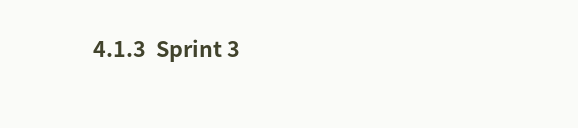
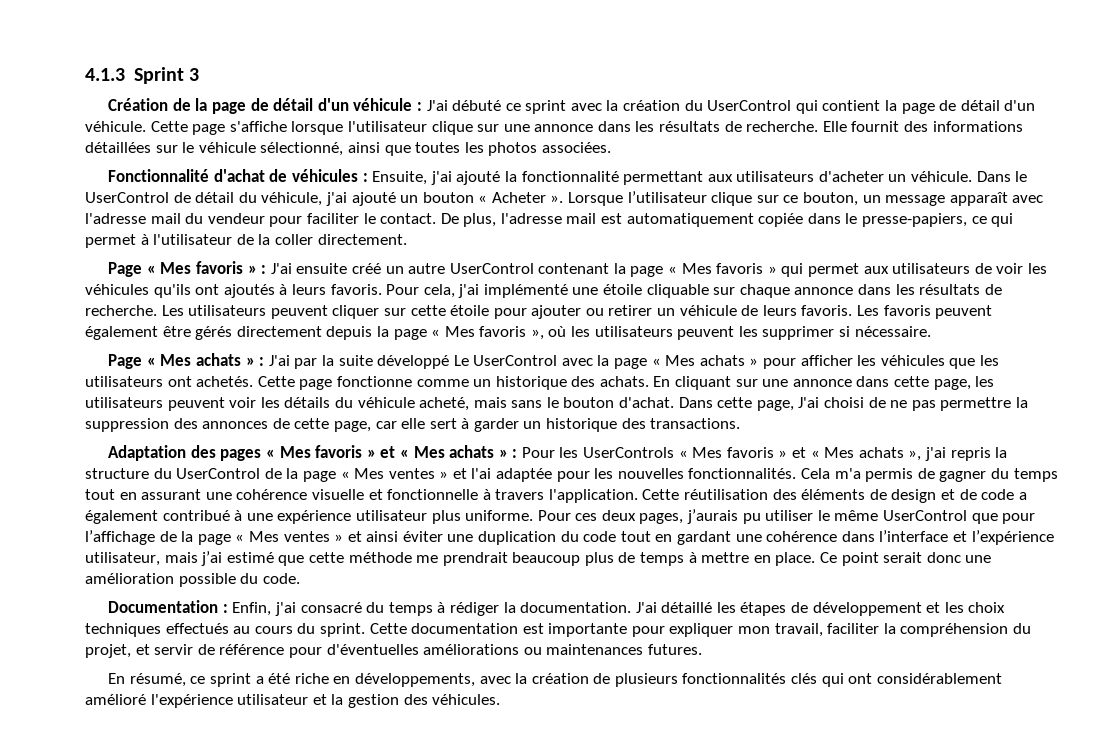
+ Création de la page de détail d'un véhicule : J'ai débuté ce sprint avec la création du UserControl qui contient la page de détail d'un véhicule. Cette page s'affiche lorsque l'utilisateur clique sur une annonce dans les résultats de recherche. Elle fournit des informations détaillées sur le véhicule sélectionné, ainsi que toutes les photos associées.
+ Fonctionnalité d'achat de véhicules : Ensuite, j'ai ajouté la fonctionnalité permettant aux utilisateurs d'acheter un véhicule. Dans le UserControl de détail du véhicule, j'ai ajouté un bouton « Acheter ». Lorsque l’utilisateur clique sur ce bouton, un message apparaît avec l'adresse mail du vendeur pour faciliter le contact. De plus, l'adresse mail est automatiquement copiée dans le presse-papiers, ce qui permet à l'utilisateur de la coller directement.
+ Page « Mes favoris » : J'ai ensuite créé un autre UserControl contenant la page « Mes favoris » qui permet aux utilisateurs de voir les véhicules qu'ils ont ajoutés à leurs favoris. Pour cela, j'ai implémenté une étoile cliquable sur chaque annonce dans les résultats de recherche. Les utilisateurs peuvent cliquer sur cette étoile pour ajouter ou retirer un véhicule de leurs favoris. Les favoris peuvent également être gérés directement depuis la page « Mes favoris », où les utilisateurs peuvent les supprimer si nécessaire.
+ Page « Mes achats » : J'ai par la suite développé Le UserControl avec la page « Mes achats » pour afficher les véhicules que les utilisateurs ont achetés. Cette page fonctionne comme un historique des achats. En cliquant sur une annonce dans cette page, les utilisateurs peuvent voir les détails du véhicule acheté, mais sans le bouton d'achat. Dans cette page, J'ai choisi de ne pas permettre la suppression des annonces de cette page, car elle sert à garder un historique des transactions.
+ Adaptation des pages « Mes favoris » et « Mes achats » : Pour les UserControls « Mes favoris » et « Mes achats », j'ai repris la structure du UserControl de la page « Mes ventes » et l'ai adaptée pour les nouvelles fonctionnalités. Cela m'a permis de gagner du temps tout en assurant une cohérence visuelle et fonctionnelle à travers l'application. Cette réutilisation des éléments de design et de code a également contribué à une expérience utilisateur plus uniforme. Pour ces deux pages, j’aurais pu utiliser le même UserControl que pour l’affichage de la page « Mes ventes » et ainsi éviter une duplication du code tout en gardant une cohérence dans l’interface et l’expérience utilisateur, mais j’ai estimé que cette méthode me prendrait beaucoup plus de temps à mettre en place. Ce point serait donc une amélioration possible du code.
+ Documentation : Enfin, j'ai consacré du temps à rédiger la documentation. J'ai détaillé les étapes de développement et les choix techniques effectués au cours du sprint. Cette documentation est importante pour expliquer mon travail, faciliter la compréhension du projet, et servir de référence pour d'éventuelles améliorations ou maintenances futures.
+ En résumé, ce sprint a été riche en développements, avec la création de plusieurs fonctionnalités clés qui ont considérablement amélioré l'expérience utilisateur et la gestion des véhicules.

